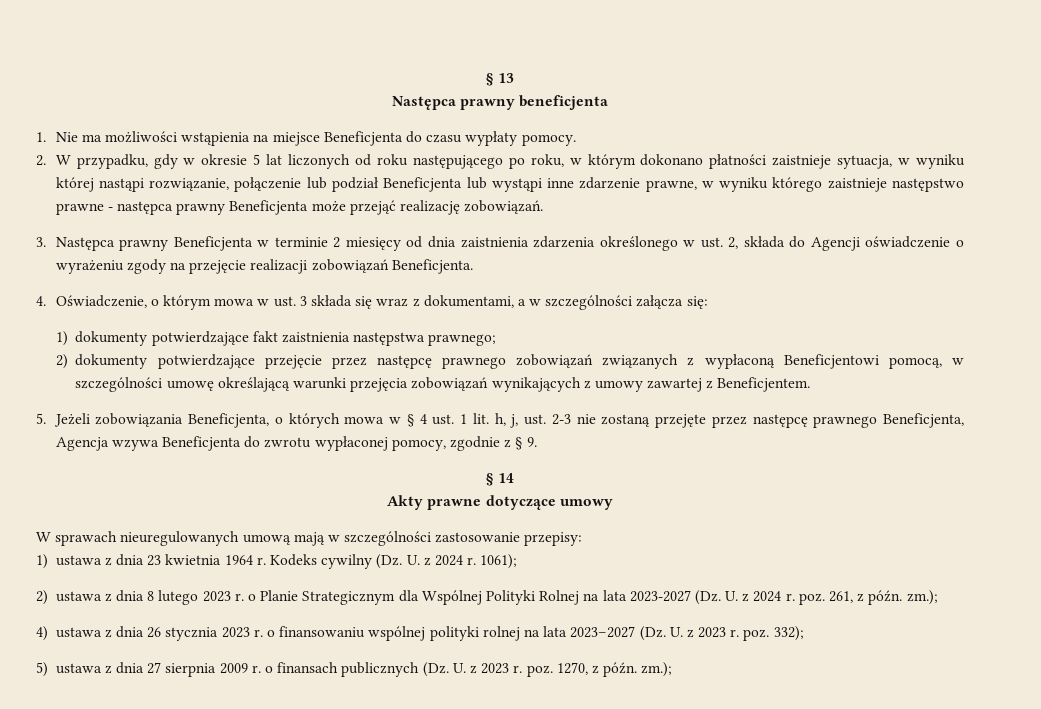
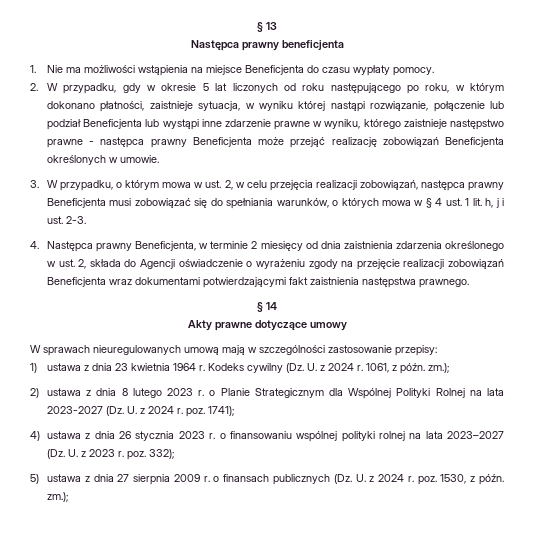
- 2. W przypadku, gdy w okresie 5 lat liczonych od roku następującego po roku, w którym dokonano płatności zaistnieje sytuacja, w wyniku której nastąpi rozwiązanie, połączenie lub podział Beneficjenta lub wystąpi inne zdarzenie prawne, w wyniku którego zaistnieje następstwo prawne - następca prawny Beneficjenta może przejąć realizację zobowiązań.
- 3. Następca prawny Beneficjenta w terminie 2 miesięcy od dnia zaistnienia zdarzenia określonego w ust. 2, składa do Agencji oświadczenie o wyrażeniu zgody na przejęcie realizacji zobowiązań Beneficjenta.
- 4. Oświadczenie, o którym mowa w ust. 3 składa się wraz z dokumentami, a w szczególności załącza się:
- 1) dokumenty potwierdzające fakt zaistnienia następstwa prawnego;
- 2) dokumenty potwierdzające przejęcie przez następcę prawnego zobowiązań związanych z wypłaconą Beneficjentowi pomocą, w szczególności umowę określającą warunki przejęcia zobowiązań wynikających z umowy zawartej z Beneficjentem.
- 5. Jeżeli zobowiązania Beneficjenta, o których mowa w § 4 ust. 1 lit. h, j, ust. 2-3 nie zostaną przejęte przez następcę prawnego Beneficjenta, Agencja wzywa Beneficjenta do zwrotu wypłaconej pomocy, zgodnie z § 9.
+ 2. W przypadku, gdy w okresie 5 lat liczonych od roku następującego po roku, w którym dokonano płatności, zaistnieje sytuacja, w wyniku której nastąpi rozwiązanie, połączenie lub podział Beneficjenta lub wystąpi inne zdarzenie prawne w wyniku, którego zaistnieje następstwo prawne - następca prawny Beneficjenta może przejąć realizację zobowiązań Beneficjenta określonych w umowie.
+ 3. W przypadku, o którym mowa w ust. 2, w celu przejęcia realizacji zobowiązań, następca prawny Beneficjenta musi zobowiązać się do spełniania warunków, o których mowa w § 4 ust. 1 lit. h, j i ust. 2-3.
+ 4. Następca prawny Beneficjenta, w terminie 2 miesięcy od dnia zaistnienia zdarzenia określonego w ust. 2, składa do Agencji oświadczenie o wyrażeniu zgody na przejęcie realizacji zobowiązań Beneficjenta wraz dokumentami potwierdzającymi fakt zaistnienia następstwa prawnego.
- 1061);
+ 1061, z późn. zm.);
- 2) ustawa z dnia 8 lutego 2023 r. o Planie Strategicznym dla Wspólnej Polityki Rolnej na lata 2023-2027 (Dz. U. z 2024 r. poz. 261, z późn. zm.);
+ 2) ustawa z dnia 8 lutego 2023 r. o Planie Strategicznym dla Wspólnej Polityki Rolnej na lata 2023-2027 (Dz. U. z 2024 r. poz. 1741);
- 5) ustawa z dnia 27 sierpnia 2009 r. o finansach publicznych (Dz. U. z 2023 r. poz. 1270, z późn. zm.);
+ 5) ustawa z dnia 27 sierpnia 2009 r. o finansach publicznych (Dz. U. z 2024 r. poz. 1530, z późn. zm.);

